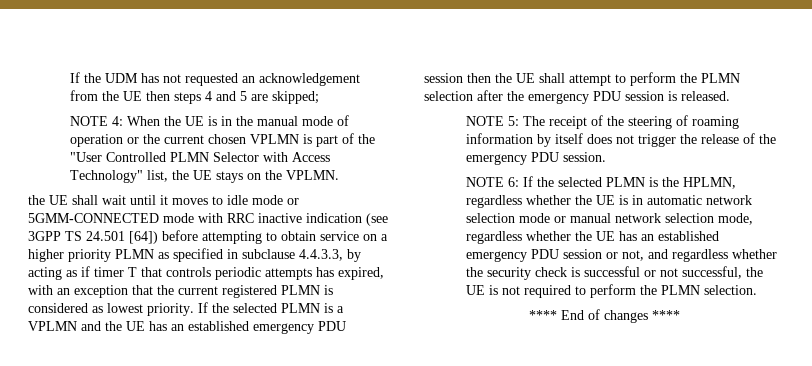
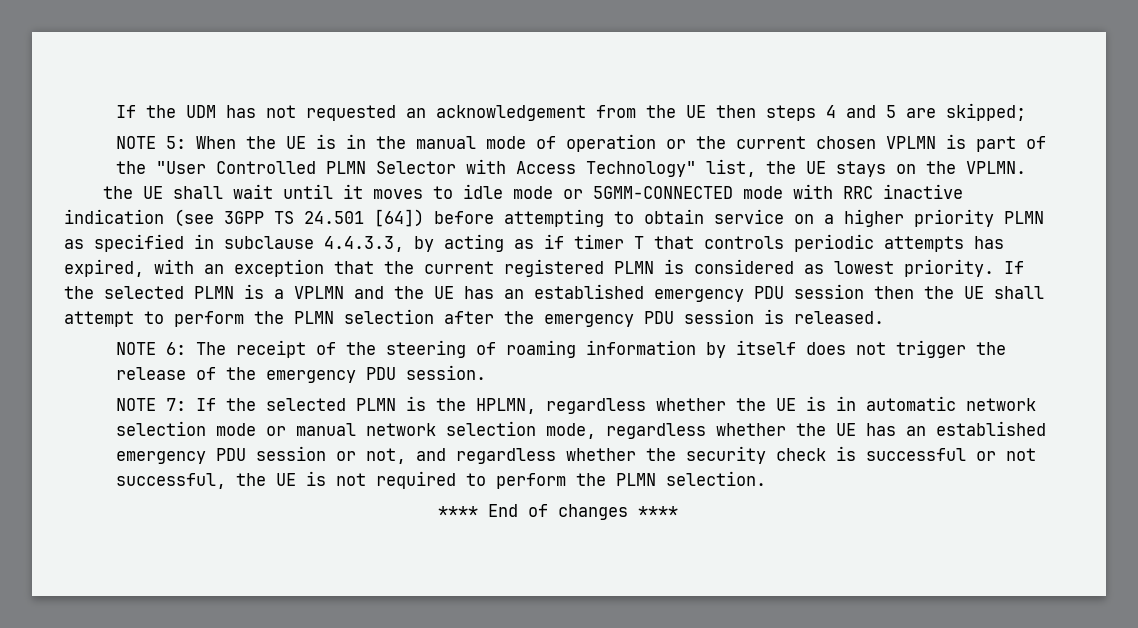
- NOTE 4: When the UE is in the manual mode of operation or the current chosen VPLMN is part of the "User Controlled PLMN Selector with Access Technology" list, the UE stays on the VPLMN.
+ NOTE 5: When the UE is in the manual mode of operation or the current chosen VPLMN is part of the "User Controlled PLMN Selector with Access Technology" list, the UE stays on the VPLMN.
- NOTE 5: The receipt of the steering of roaming information by itself does not trigger the release of the emergency PDU session.
+ NOTE 6: The receipt of the steering of roaming information by itself does not trigger the release of the emergency PDU session.
- NOTE 6: If the selected PLMN is the HPLMN, regardless whether the UE is in automatic network selection mode or manual network selection mode, regardless whether the UE has an established emergency PDU session or not, and regardless whether the security check is successful or not successful, the UE is not required to perform the PLMN selection.
+ NOTE 7: If the selected PLMN is the HPLMN, regardless whether the UE is in automatic network selection mode or manual network selection mode, regardless whether the UE has an established emergency PDU session or not, and regardless whether the security check is successful or not successful, the UE is not required to perform the PLMN selection.

